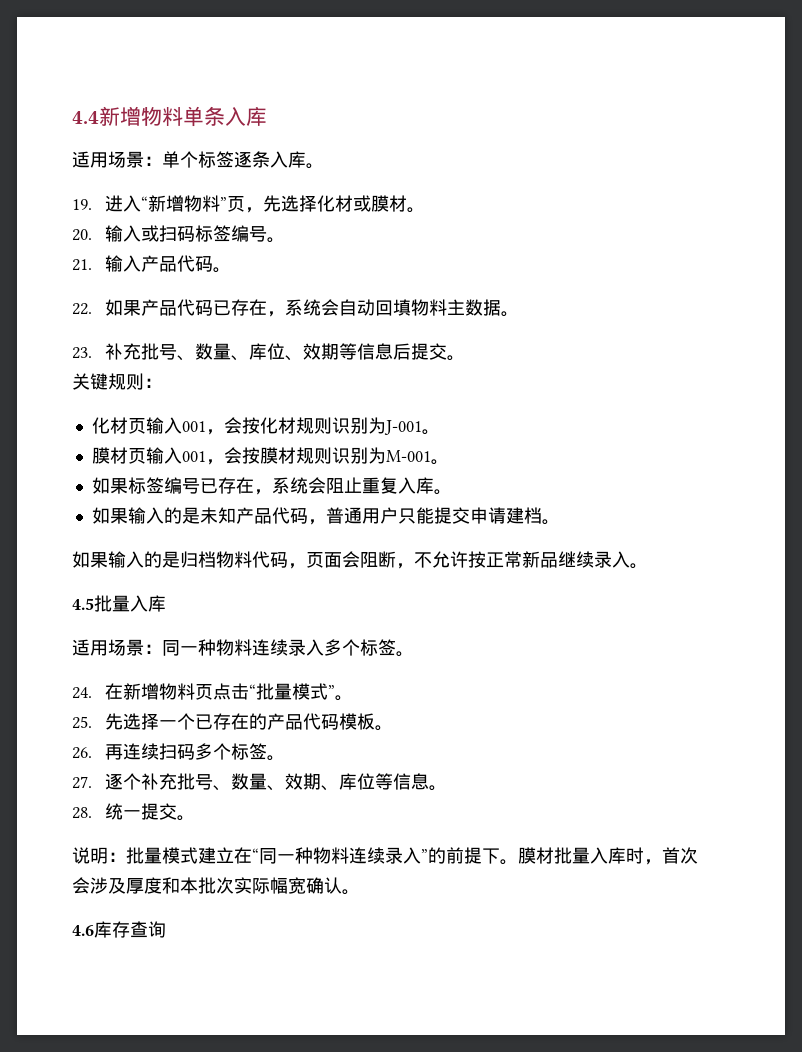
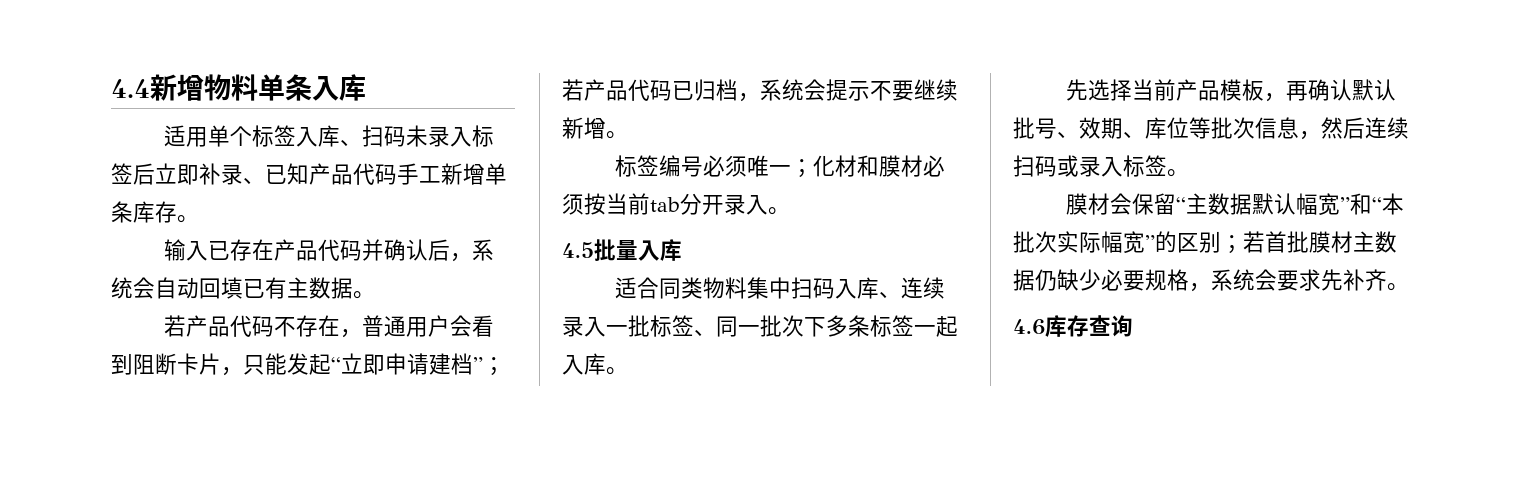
- 适用场景：单个标签逐条入库。
- 19.进入“新增物料”页，先选择化材或膜材。
- 20.输入或扫码标签编号。
- 21.输入产品代码。
- 22.如果产品代码已存在，系统会自动回填物料主数据。
+ 适用单个标签入库、扫码未录入标签后立即补录、已知产品代码手工新增单条库存。
+ 输入已存在产品代码并确认后，系统会自动回填已有主数据。
- 23.补充批号、数量、库位、效期等信息后提交。
- 关键规则：
- 化材页输入001，会按化材规则识别为J-001。
- 膜材页输入001，会按膜材规则识别为M-001。
- 如果标签编号已存在，系统会阻止重复入库。
- 如果输入的是未知产品代码，普通用户只能提交申请建档。
- 如果输入的是归档物料代码，页面会阻断，不允许按正常新品继续录入。
+ 若产品代码不存在，普通用户会看到阻断卡片，只能发起“立即申请建档”；若产品代码已归档，系统会提示不要继续新增。
+ 标签编号必须唯一；化材和膜材必须按当前tab分开录入。
- 适用场景：同一种物料连续录入多个标签。
- 24.在新增物料页点击“批量模式”。
- 25.先选择一个已存在的产品代码模板。
- 26.再连续扫码多个标签。
- 27.逐个补充批号、数量、效期、库位等信息。
- 28.统一提交。
- 说明：批量模式建立在“同一种物料连续录入”的前提下。膜材批量入库时，首次会涉及厚度和本批次实际幅宽确认。
+ 适合同类物料集中扫码入库、连续录入一批标签、同一批次下多条标签一起入库。
+ 先选择当前产品模板，再确认默认批号、效期、库位等批次信息，然后连续扫码或录入标签。
+ 膜材会保留“主数据默认幅宽”和“本批次实际幅宽”的区别；若首批膜材主数据仍缺少必要规格，系统会要求先补齐。

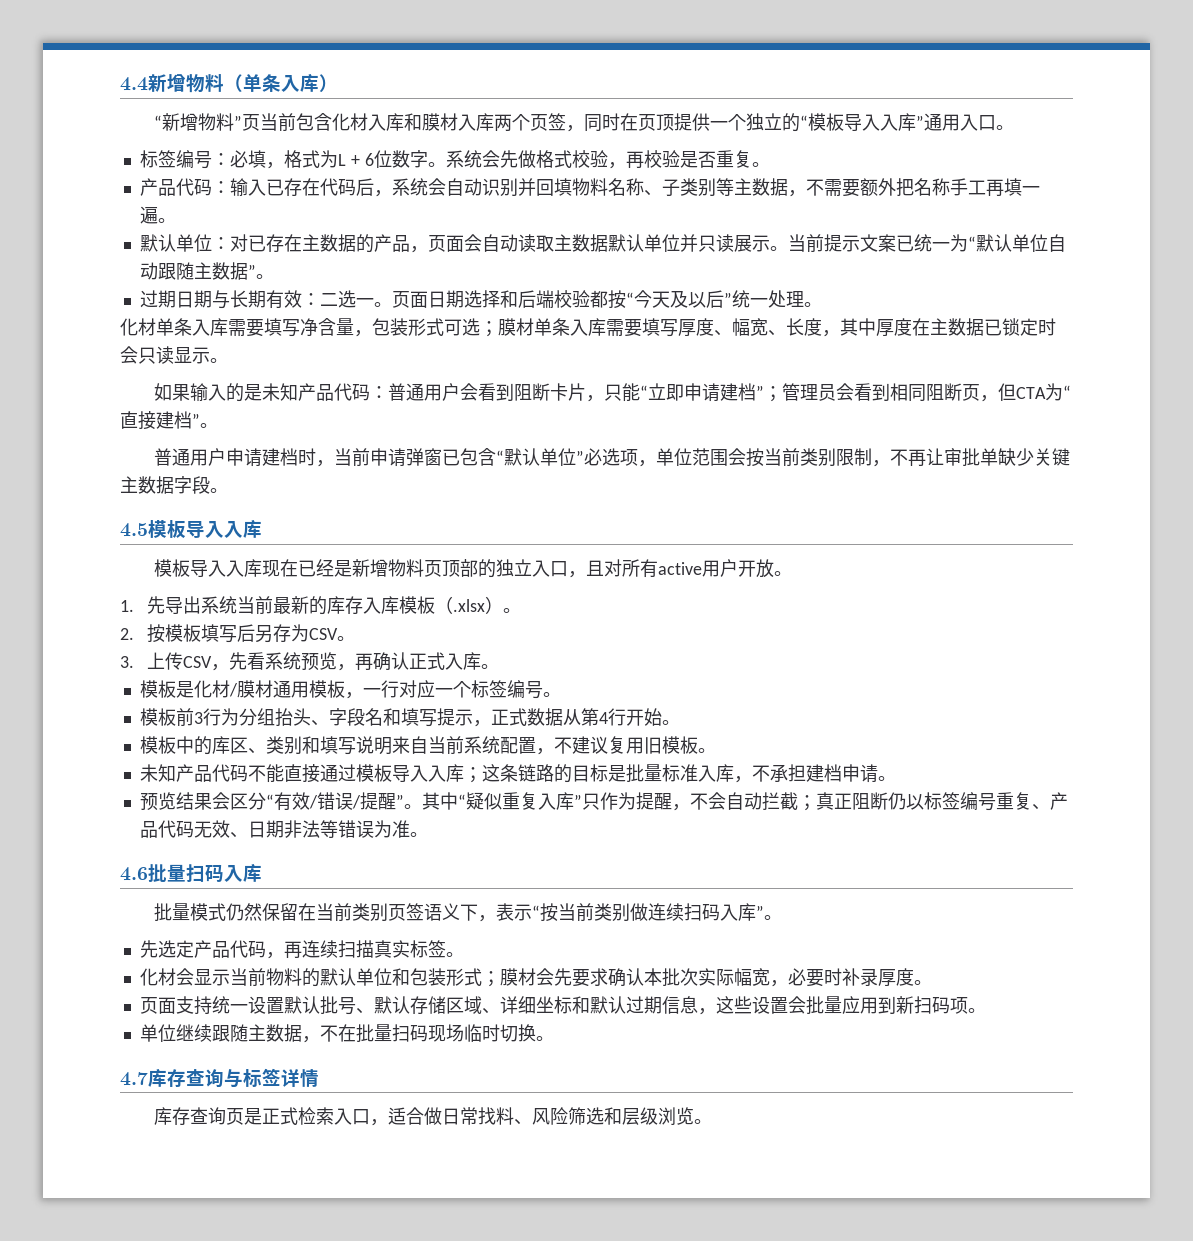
- 4.4新增物料单条入库
- 适用单个标签入库、扫码未录入标签后立即补录、已知产品代码手工新增单条库存。
- 输入已存在产品代码并确认后，系统会自动回填已有主数据。
- 若产品代码不存在，普通用户会看到阻断卡片，只能发起“立即申请建档”；若产品代码已归档，系统会提示不要继续新增。
- 标签编号必须唯一；化材和膜材必须按当前tab分开录入。
- 4.5批量入库
- 适合同类物料集中扫码入库、连续录入一批标签、同一批次下多条标签一起入库。
- 先选择当前产品模板，再确认默认批号、效期、库位等批次信息，然后连续扫码或录入标签。
- 膜材会保留“主数据默认幅宽”和“本批次实际幅宽”的区别；若首批膜材主数据仍缺少必要规格，系统会要求先补齐。
- 4.6库存查询
+ 4.4新增物料（单条入库）
+ “新增物料”页当前包含化材入库和膜材入库两个页签，同时在页顶提供一个独立的“模板导入入库”通用入口。
+ 标签编号：必填，格式为L + 6位数字。系统会先做格式校验，再校验是否重复。
+ 产品代码：输入已存在代码后，系统会自动识别并回填物料名称、子类别等主数据，不需要额外把名称手工再填一遍。
+ 默认单位：对已存在主数据的产品，页面会自动读取主数据默认单位并只读展示。当前提示文案已统一为“默认单位自动跟随主数据”。
+ 过期日期与长期有效：二选一。页面日期选择和后端校验都按“今天及以后”统一处理。
+ 化材单条入库需要填写净含量，包装形式可选；膜材单条入库需要填写厚度、幅宽、长度，其中厚度在主数据已锁定时会只读显示。
+ 如果输入的是未知产品代码：普通用户会看到阻断卡片，只能“立即申请建档”；管理员会看到相同阻断页，但CTA为“直接建档”。
+ 普通用户申请建档时，当前申请弹窗已包含“默认单位”必选项，单位范围会按当前类别限制，不再让审批单缺少关键主数据字段。
+ 4.5模板导入入库
+ 模板导入入库现在已经是新增物料页顶部的独立入口，且对所有active用户开放。
+ 1.先导出系统当前最新的库存入库模板（.xlsx）。
+ 2.按模板填写后另存为CSV。
+ 3.上传CSV，先看系统预览，再确认正式入库。
+ 模板是化材/膜材通用模板，一行对应一个标签编号。
+ 模板前3行为分组抬头、字段名和填写提示，正式数据从第4行开始。
+ 模板中的库区、类别和填写说明来自当前系统配置，不建议复用旧模板。
+ 未知产品代码不能直接通过模板导入入库；这条链路的目标是批量标准入库，不承担建档申请。
+ 预览结果会区分“有效/错误/提醒”。其中“疑似重复入库”只作为提醒，不会自动拦截；真正阻断仍以标签编号重复、产品代码无效、日期非法等错误为准。
+ 4.6批量扫码入库
+ 批量模式仍然保留在当前类别页签语义下，表示“按当前类别做连续扫码入库”。
+ 先选定产品代码，再连续扫描真实标签。
+ 化材会显示当前物料的默认单位和包装形式；膜材会先要求确认本批次实际幅宽，必要时补录厚度。
+ 页面支持统一设置默认批号、默认存储区域、详细坐标和默认过期信息，这些设置会批量应用到新扫码项。
+ 单位继续跟随主数据，不在批量扫码现场临时切换。
+ 4.7库存查询与标签详情
+ 库存查询页是正式检索入口，适合做日常找料、风险筛选和层级浏览。

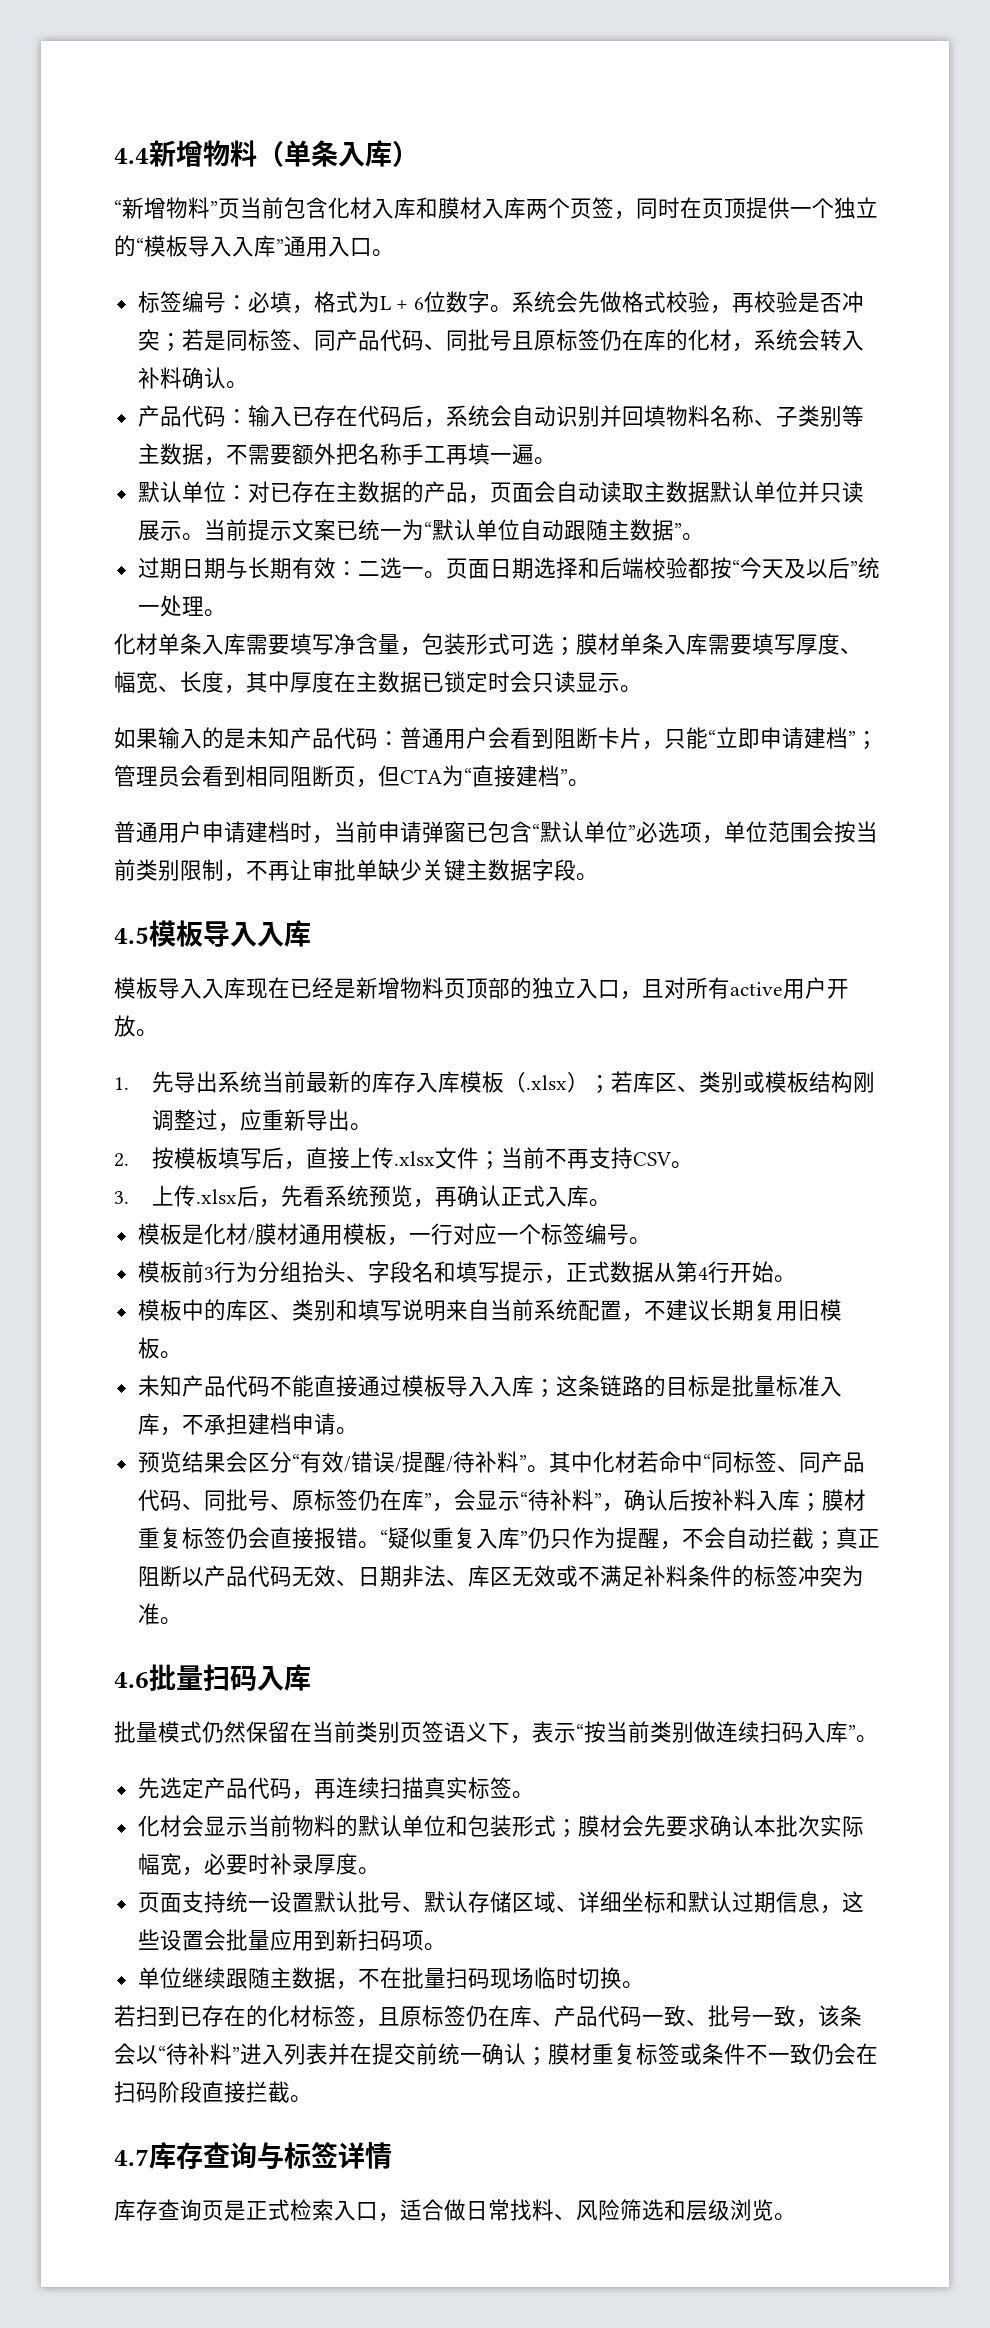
- 系统会先做格式校验，再校验是否重复。
+ 系统会先做格式校验，再校验是否冲突；若是同标签、同产品代码、同批号且原标签仍在库的化材，系统会转入补料确认。
- 1.先导出系统当前最新的库存入库模板（.xlsx）。
+ 1.先导出系统当前最新的库存入库模板（.xlsx）；若库区、类别或模板结构刚调整过，应重新导出。
- 2.按模板填写后另存为CSV。
+ 2.按模板填写后，直接上传.xlsx文件；当前不再支持CSV。
- 3.上传CSV，先看系统预览，再确认正式入库。
+ 3.上传.xlsx后，先看系统预览，再确认正式入库。
- 模板中的库区、类别和填写说明来自当前系统配置，不建议复用旧模板。
+ 模板中的库区、类别和填写说明来自当前系统配置，不建议长期复用旧模板。
- 预览结果会区分“有效/错误/提醒”。其中“疑似重复入库”只作为提醒，不会自动拦截；真正阻断仍以标签编号重复、产品代码无效、日期非法等错误为准。
+ 预览结果会区分“有效/错误/提醒/待补料”。其中化材若命中“同标签、同产品代码、同批号、原标签仍在库”，会显示“待补料”，确认后按补料入库；膜材重复标签仍会直接报错。“疑似重复入库”仍只作为提醒，不会自动拦截；真正阻断以产品代码无效、日期非法、库区无效或不满足补料条件的标签冲突为准。
+ 若扫到已存在的化材标签，且原标签仍在库、产品代码一致、批号一致，该条会以“待补料”进入列表并在提交前统一确认；膜材重复标签或条件不一致仍会在扫码阶段直接拦截。

